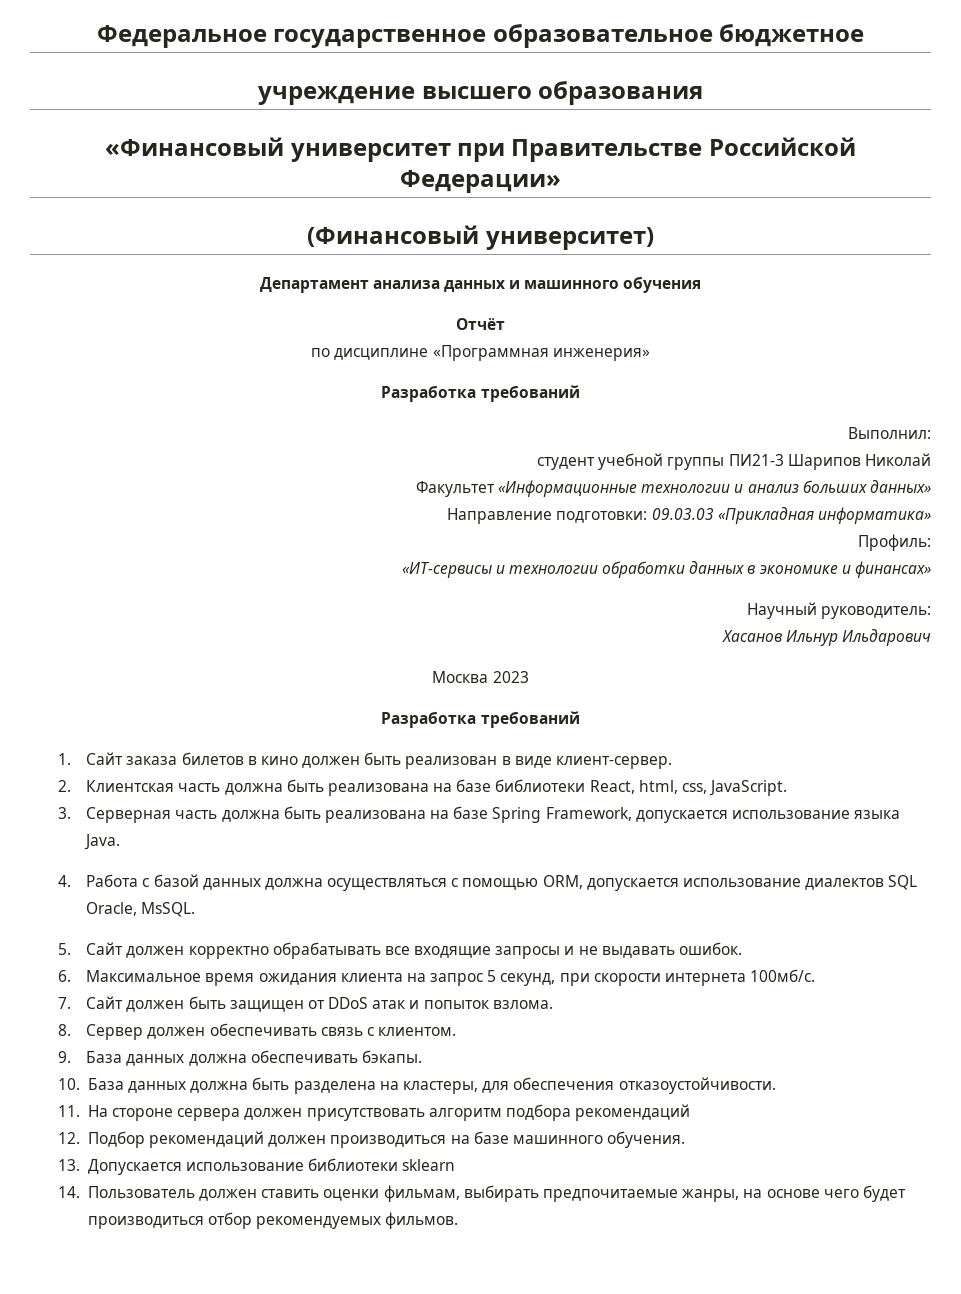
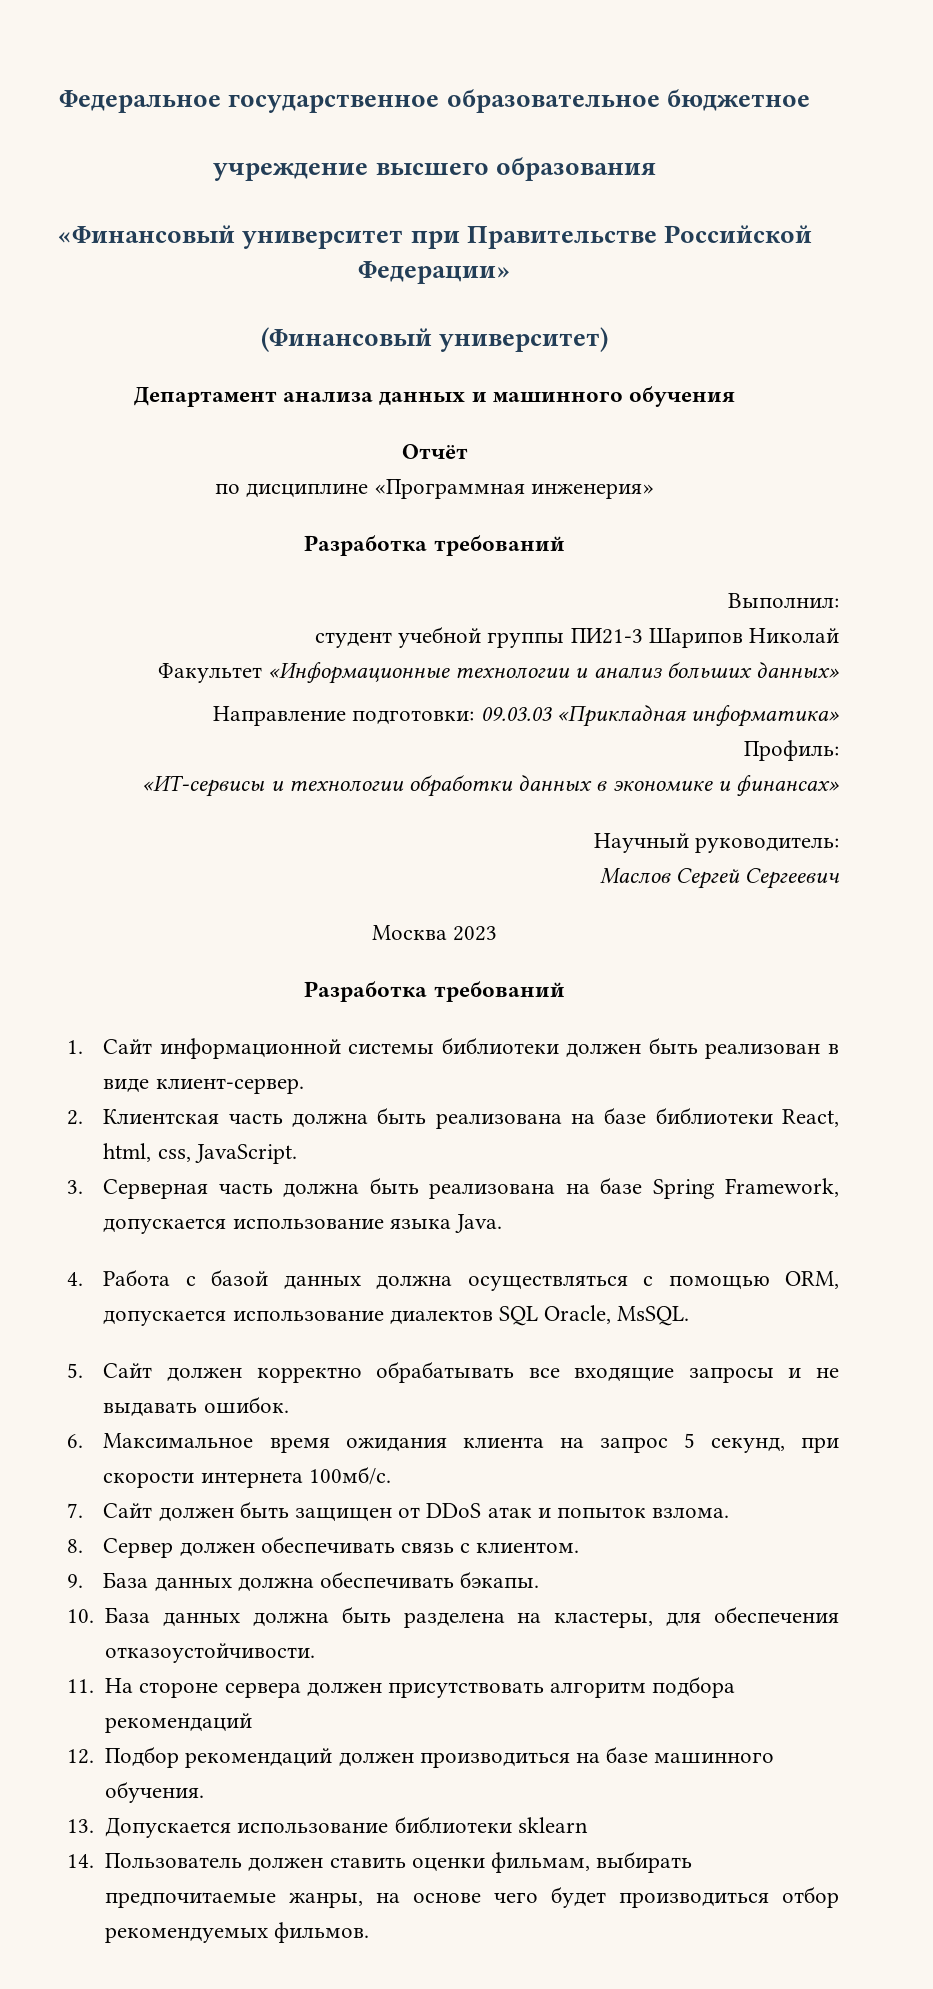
- Хасанов Ильнур Ильдарович
+ Маслов Сергей Сергеевич
- 1. Сайт заказа билетов в кино должен быть реализован в виде клиент-сервер.
+ 1. Сайт информационной системы библиотеки должен быть реализован в виде клиент-сервер.

